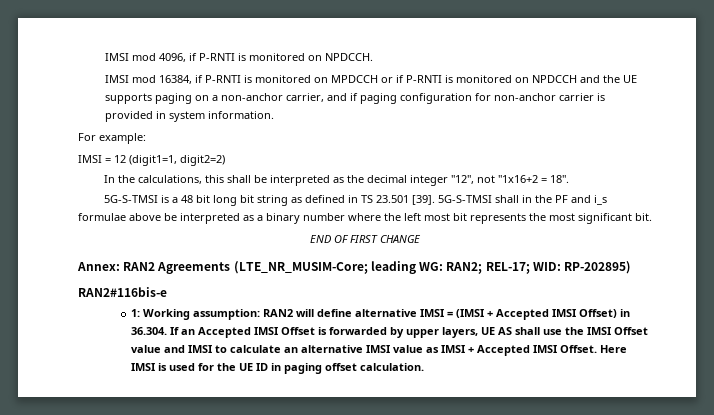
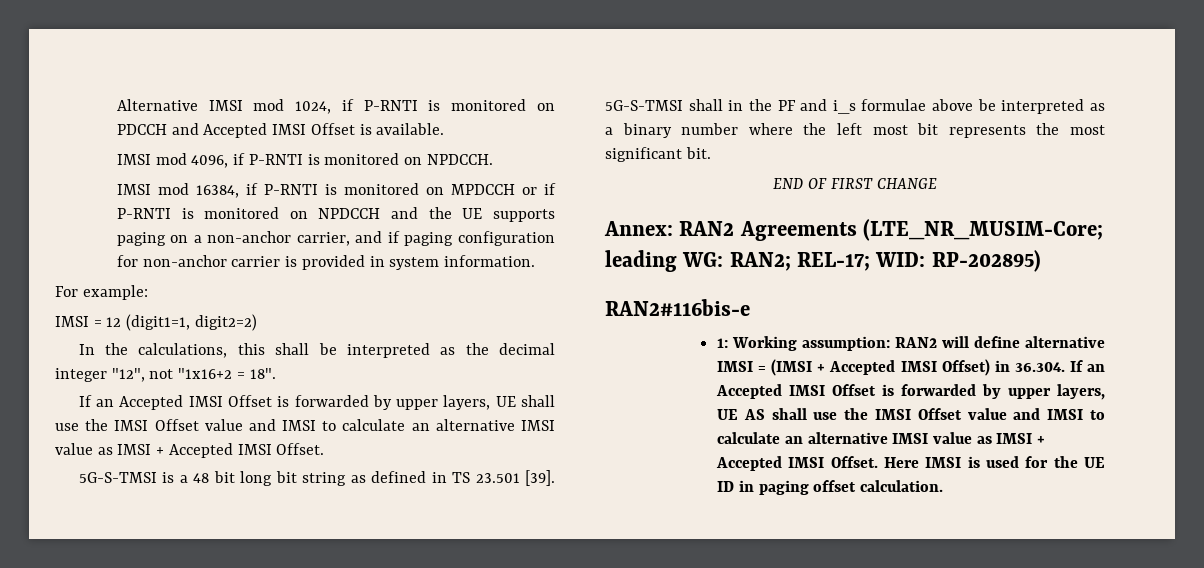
+ Alternative IMSI mod 1024, if P-RNTI is monitored on PDCCH and Accepted IMSI Offset is available.
+ If an Accepted IMSI Offset is forwarded by upper layers, UE shall use the IMSI Offset value and IMSI to calculate an alternative IMSI value as IMSI + Accepted IMSI Offset.

